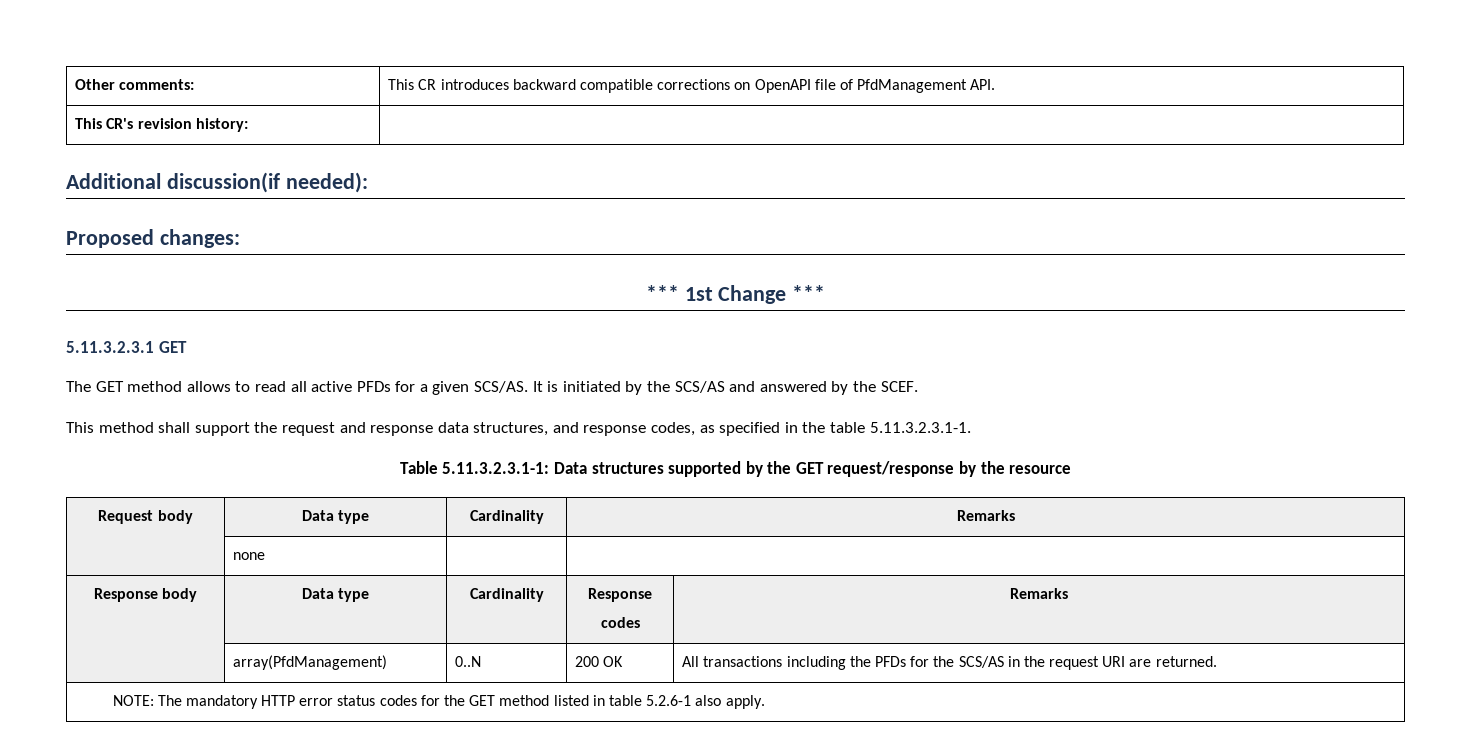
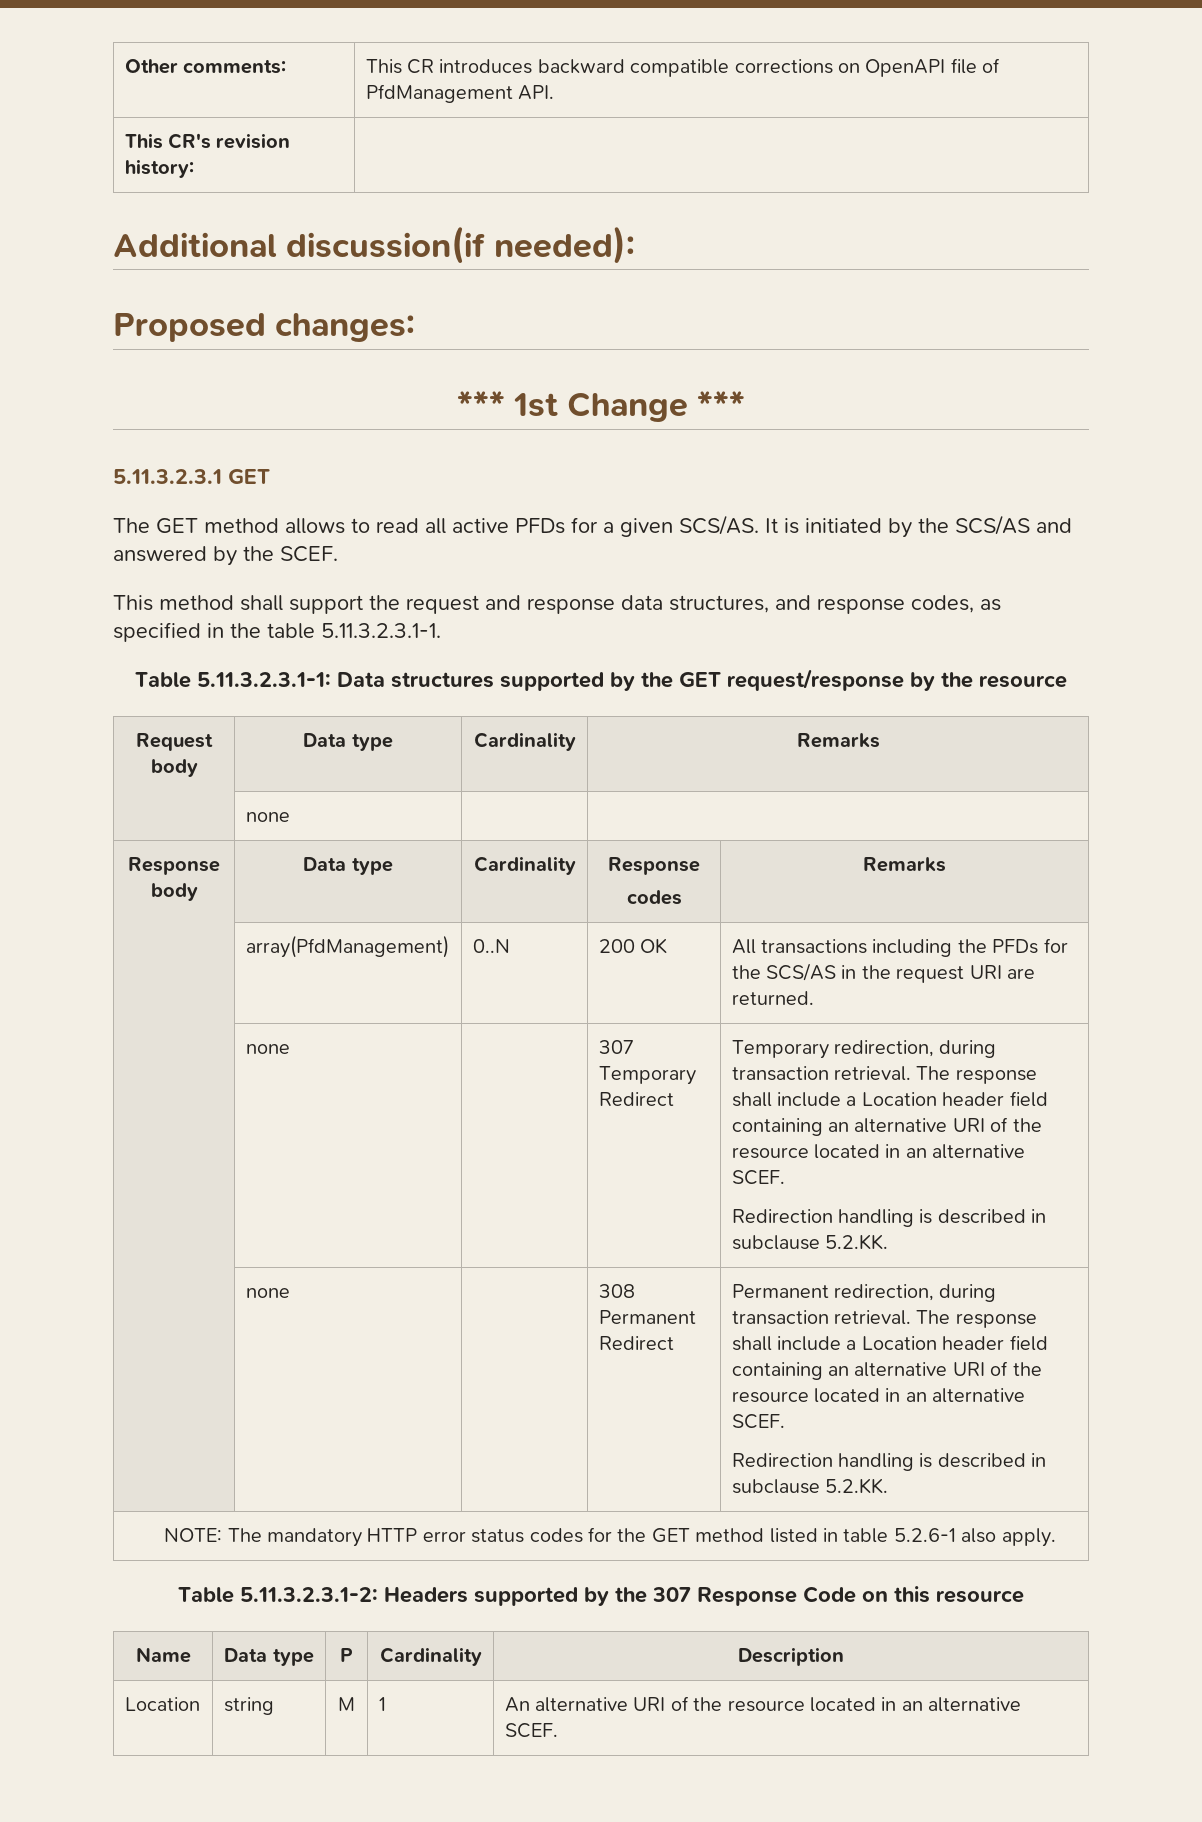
+ | none | | 307 Temporary Redirect | Temporary redirection, during transaction retrieval. The response shall include a Location header field containing an alternative URI of the resource located in an alternative SCEF.
+ Redirection handling is described in subclause 5.2.KK.
+ | none | | 308 Permanent Redirect | Permanent redirection, during transaction retrieval. The response shall include a Location header field containing an alternative URI of the resource located in an alternative SCEF.
+ Redirection handling is described in subclause 5.2.KK.
+ Table 5.11.3.2.3.1-2: Headers supported by the 307 Response Code on this resource
+ Name | Data type | P | Cardinality | Description
+ Location | string | M | 1 | An alternative URI of the resource located in an alternative SCEF.

